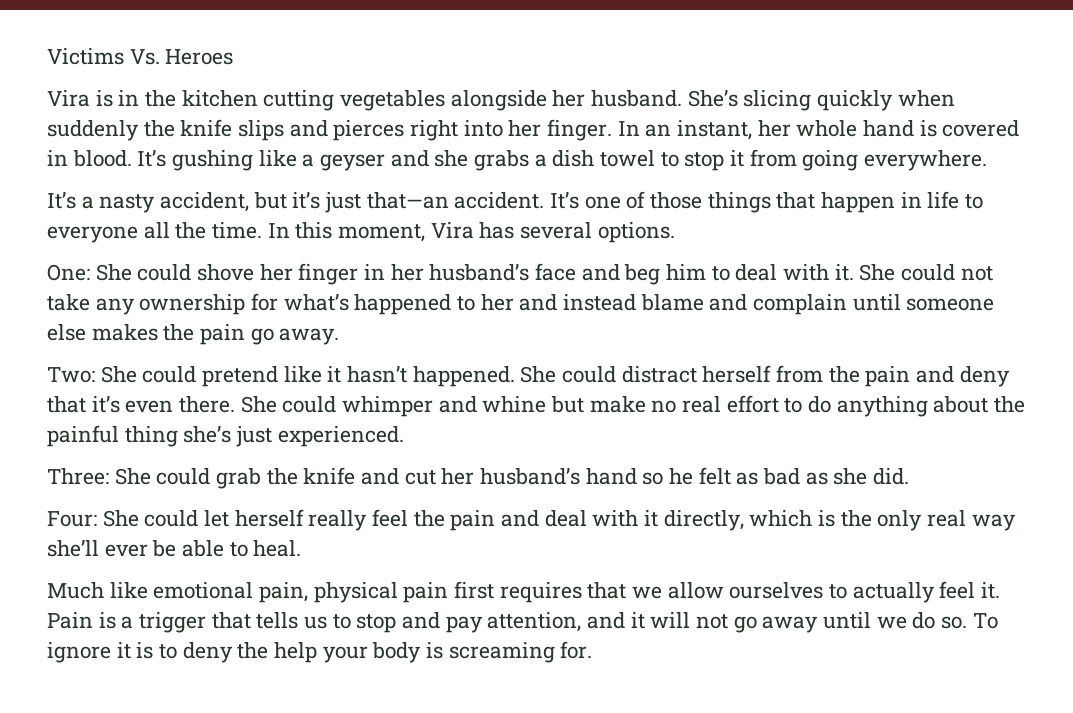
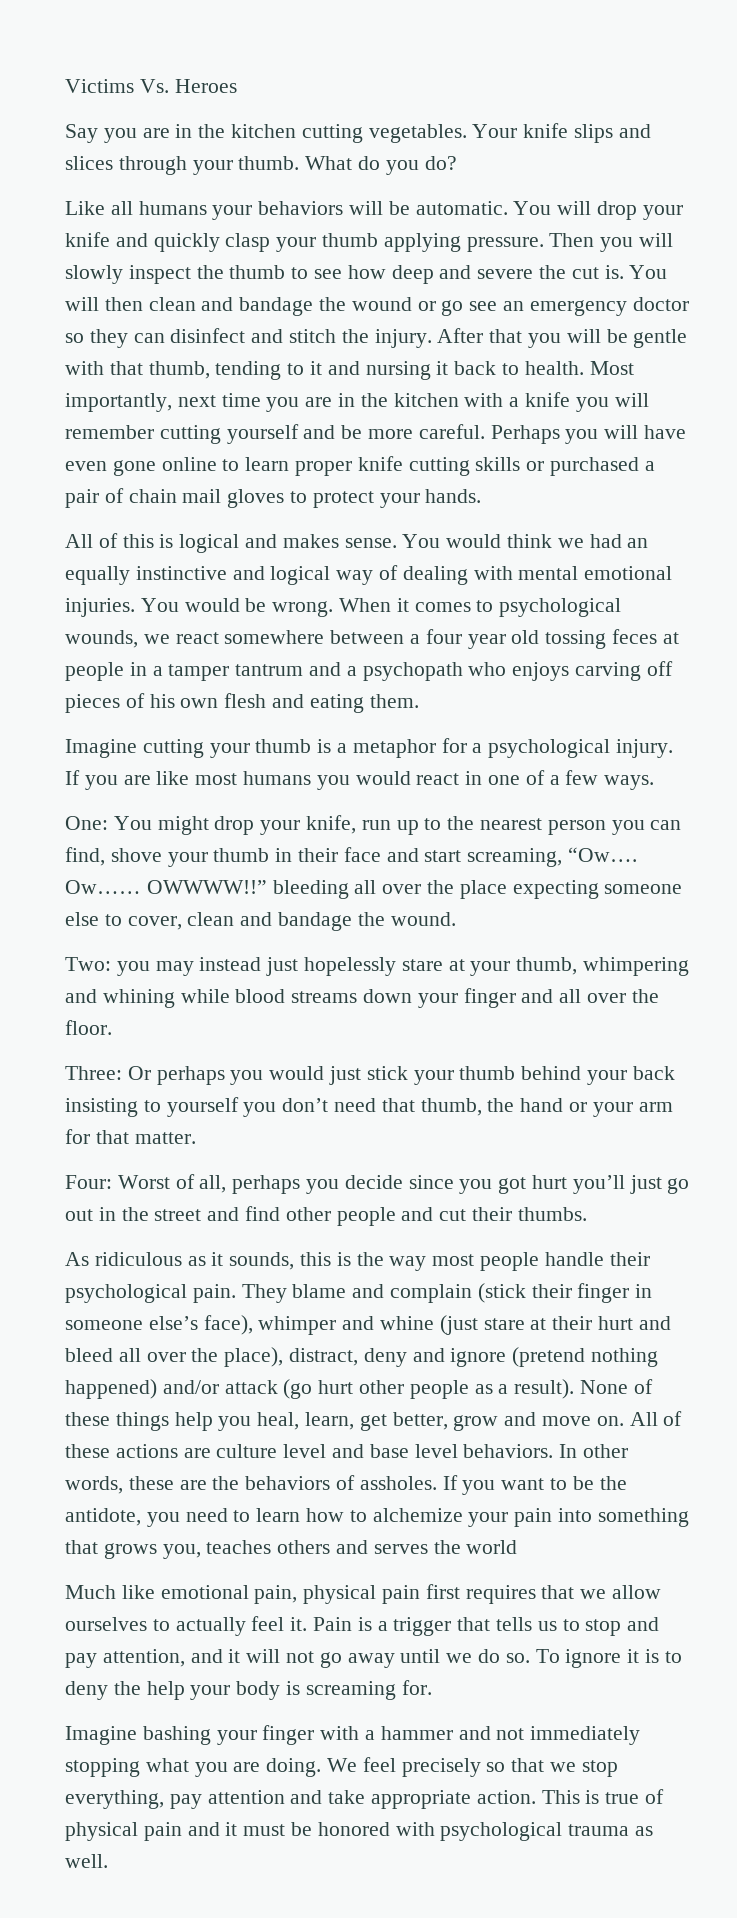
- Vira is in the kitchen cutting vegetables alongside her husband. She’s slicing quickly when suddenly the knife slips and pierces right into her finger. In an instant, her whole hand is covered in blood. It’s gushing like a geyser and she grabs a dish towel to stop it from going everywhere.
- It’s a nasty accident, but it’s just that—an accident. It’s one of those things that happen in life to everyone all the time. In this moment, Vira has several options.
- One: She could shove her finger in her husband’s face and beg him to deal with it. She could not take any ownership for what’s happened to her and instead blame and complain until someone else makes the pain go away.
- Two: She could pretend like it hasn’t happened. She could distract herself from the pain and deny that it’s even there. She could whimper and whine but make no real effort to do anything about the painful thing she’s just experienced.
- Three: She could grab the knife and cut her husband’s hand so he felt as bad as she did.
- Four: She could let herself really feel the pain and deal with it directly, which is the only real way she’ll ever be able to heal.
+ Say you are in the kitchen cutting vegetables. Your knife slips and slices through your thumb. What do you do?
+ Like all humans your behaviors will be automatic. You will drop your knife and quickly clasp your thumb applying pressure. Then you will slowly inspect the thumb to see how deep and severe the cut is. You will then clean and bandage the wound or go see an emergency doctor so they can disinfect and stitch the injury. After that you will be gentle with that thumb, tending to it and nursing it back to health. Most importantly, next time you are in the kitchen with a knife you will remember cutting yourself and be more careful. Perhaps you will have even gone online to learn proper knife cutting skills or purchased a pair of chain mail gloves to protect your hands.
+ All of this is logical and makes sense. You would think we had an equally instinctive and logical way of dealing with mental emotional injuries. You would be wrong. When it comes to psychological wounds, we react somewhere between a four year old tossing feces at people in a tamper tantrum and a psychopath who enjoys carving off pieces of his own flesh and eating them.
+ Imagine cutting your thumb is a metaphor for a psychological injury. If you are like most humans you would react in one of a few ways.
+ One: You might drop your knife, run up to the nearest person you can find, shove your thumb in their face and start screaming, “Ow…. Ow…… OWWWW!!” bleeding all over the place expecting someone else to cover, clean and bandage the wound.
+ Two: you may instead just hopelessly stare at your thumb, whimpering and whining while blood streams down your finger and all over the floor.
+ Three: Or perhaps you would just stick your thumb behind your back insisting to yourself you don’t need that thumb, the hand or your arm for that matter.
+ Four: Worst of all, perhaps you decide since you got hurt you’ll just go out in the street and find other people and cut their thumbs.
+ As ridiculous as it sounds, this is the way most people handle their psychological pain. They blame and complain (stick their finger in someone else’s face), whimper and whine (just stare at their hurt and bleed all over the place), distract, deny and ignore (pretend nothing happened) and/or attack (go hurt other people as a result). None of these things help you heal, learn, get better, grow and move on. All of these actions are culture level and base level behaviors. In other words, these are the behaviors of assholes. If you want to be the antidote, you need to learn how to alchemize your pain into something that grows you, teaches others and serves the world
+ Imagine bashing your finger with a hammer and not immediately stopping what you are doing. We feel precisely so that we stop everything, pay attention and take appropriate action. This is true of physical pain and it must be honored with psychological trauma as well.

